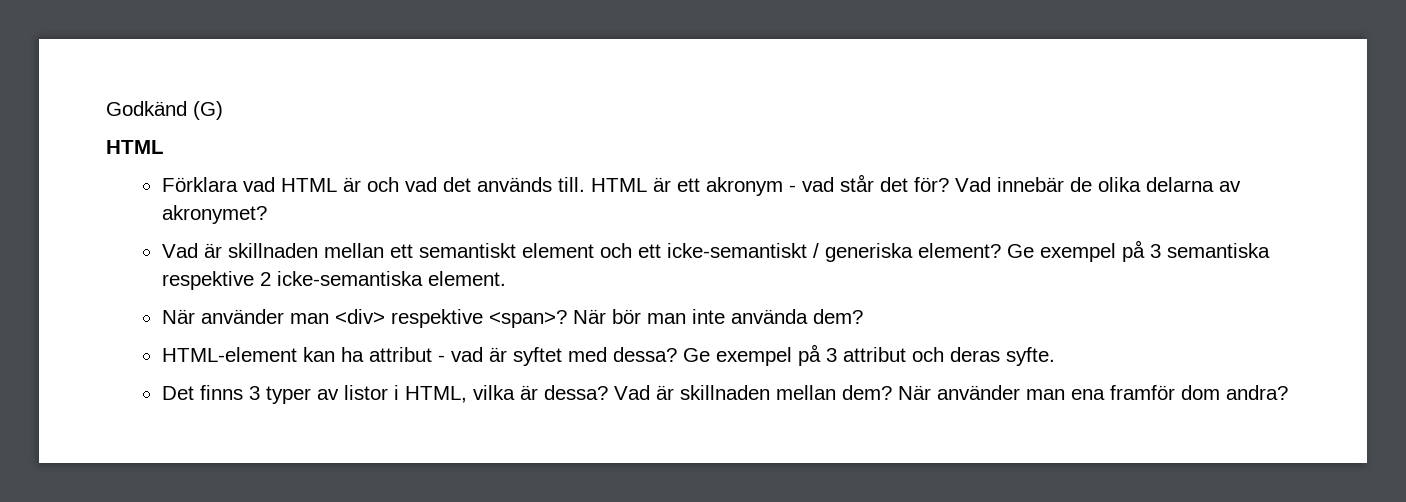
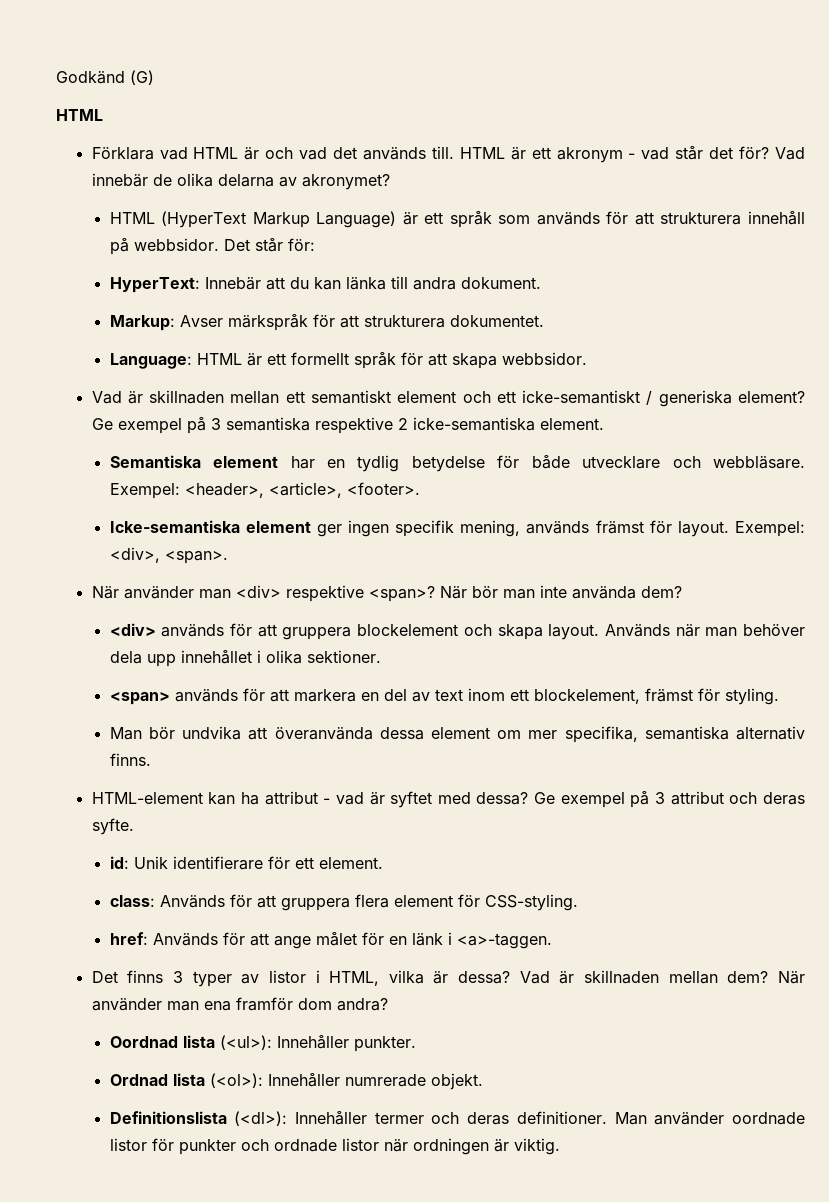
+ HTML (HyperText Markup Language) är ett språk som används för att strukturera innehåll på webbsidor. Det står för:
+ HyperText: Innebär att du kan länka till andra dokument.
+ Markup: Avser märkspråk för att strukturera dokumentet.
+ Language: HTML är ett formellt språk för att skapa webbsidor.
+ Semantiska element har en tydlig betydelse för både utvecklare och webbläsare. Exempel: <header>, <article>, <footer>.
+ Icke-semantiska element ger ingen specifik mening, används främst för layout. Exempel: <div>, <span>.
+ <div> används för att gruppera blockelement och skapa layout. Används när man behöver dela upp innehållet i olika sektioner.
+ <span> används för att markera en del av text inom ett blockelement, främst för styling.
+ Man bör undvika att överanvända dessa element om mer specifika, semantiska alternativ finns.
+ id: Unik identifierare för ett element.
+ class: Används för att gruppera flera element för CSS-styling.
+ href: Används för att ange målet för en länk i <a>-taggen.
+ Oordnad lista (<ul>): Innehåller punkter.
+ Ordnad lista (<ol>): Innehåller numrerade objekt.
+ Definitionslista (<dl>): Innehåller termer och deras definitioner. Man använder oordnade listor för punkter och ordnade listor när ordningen är viktig.

